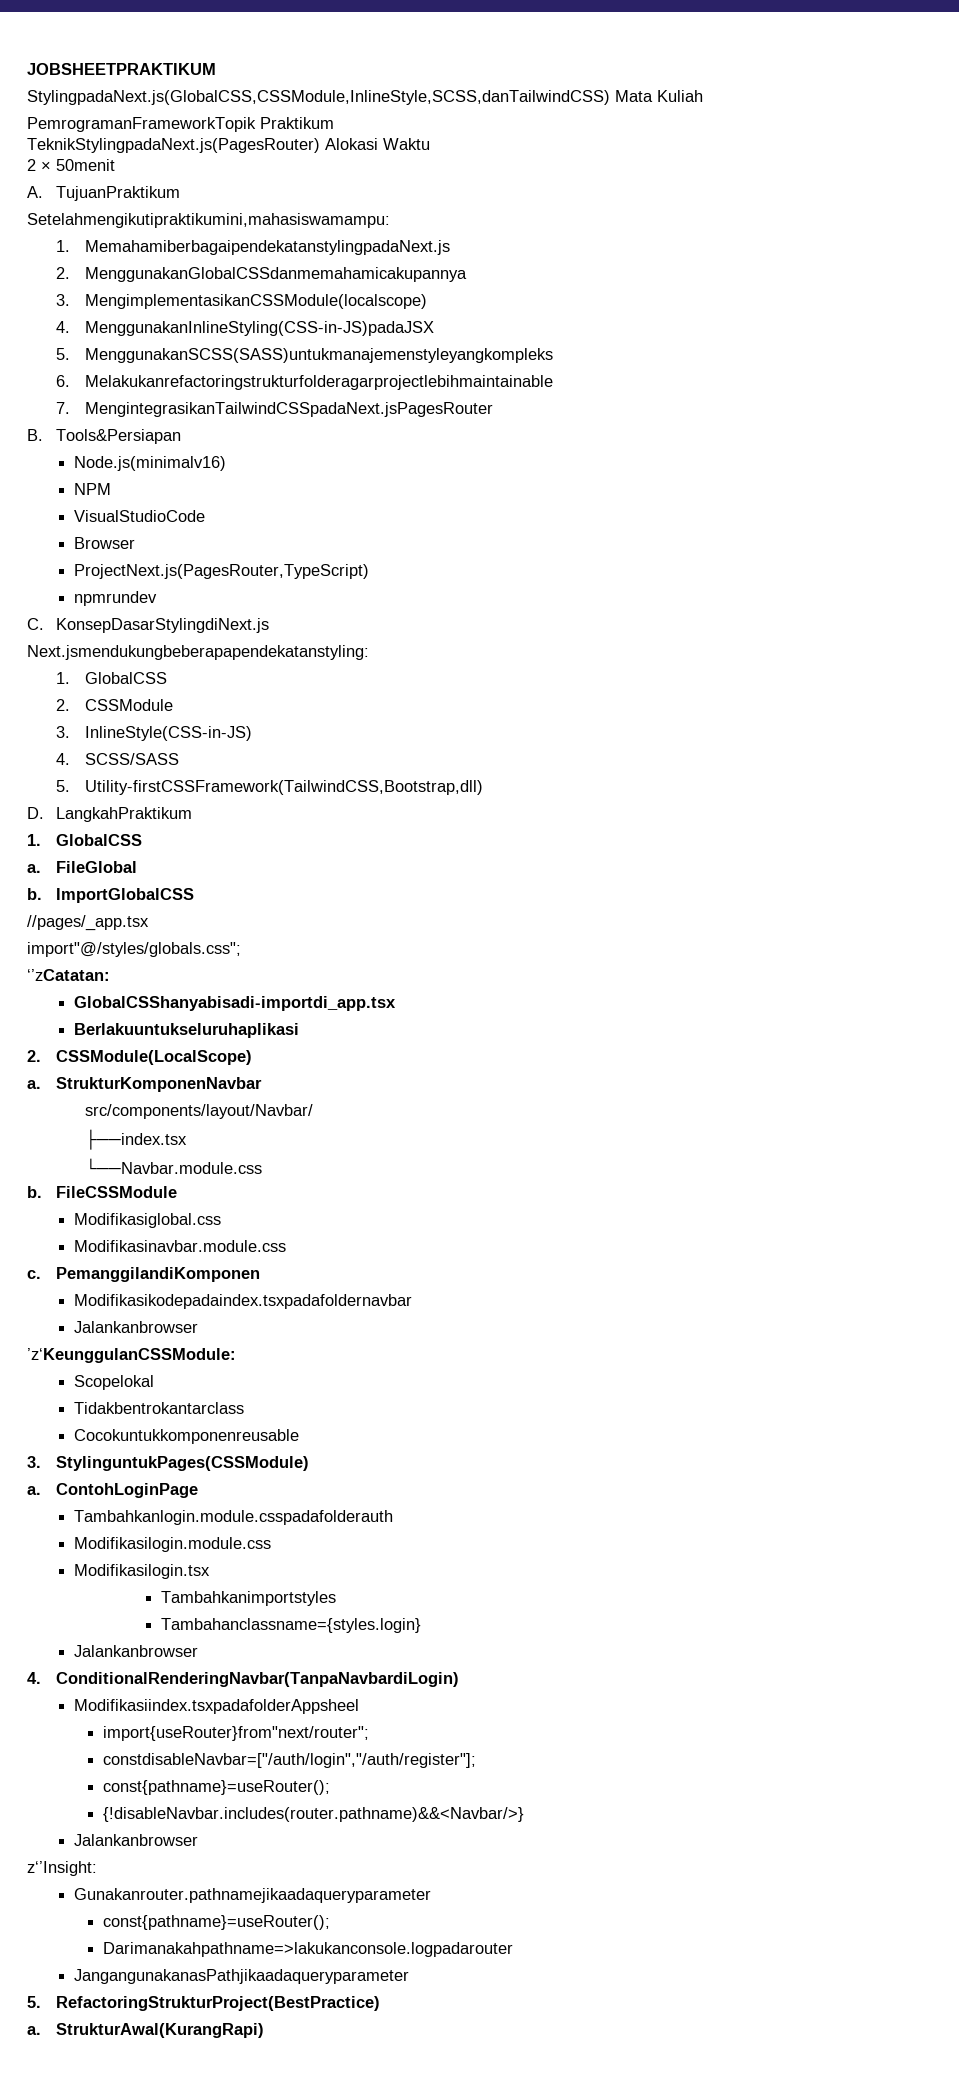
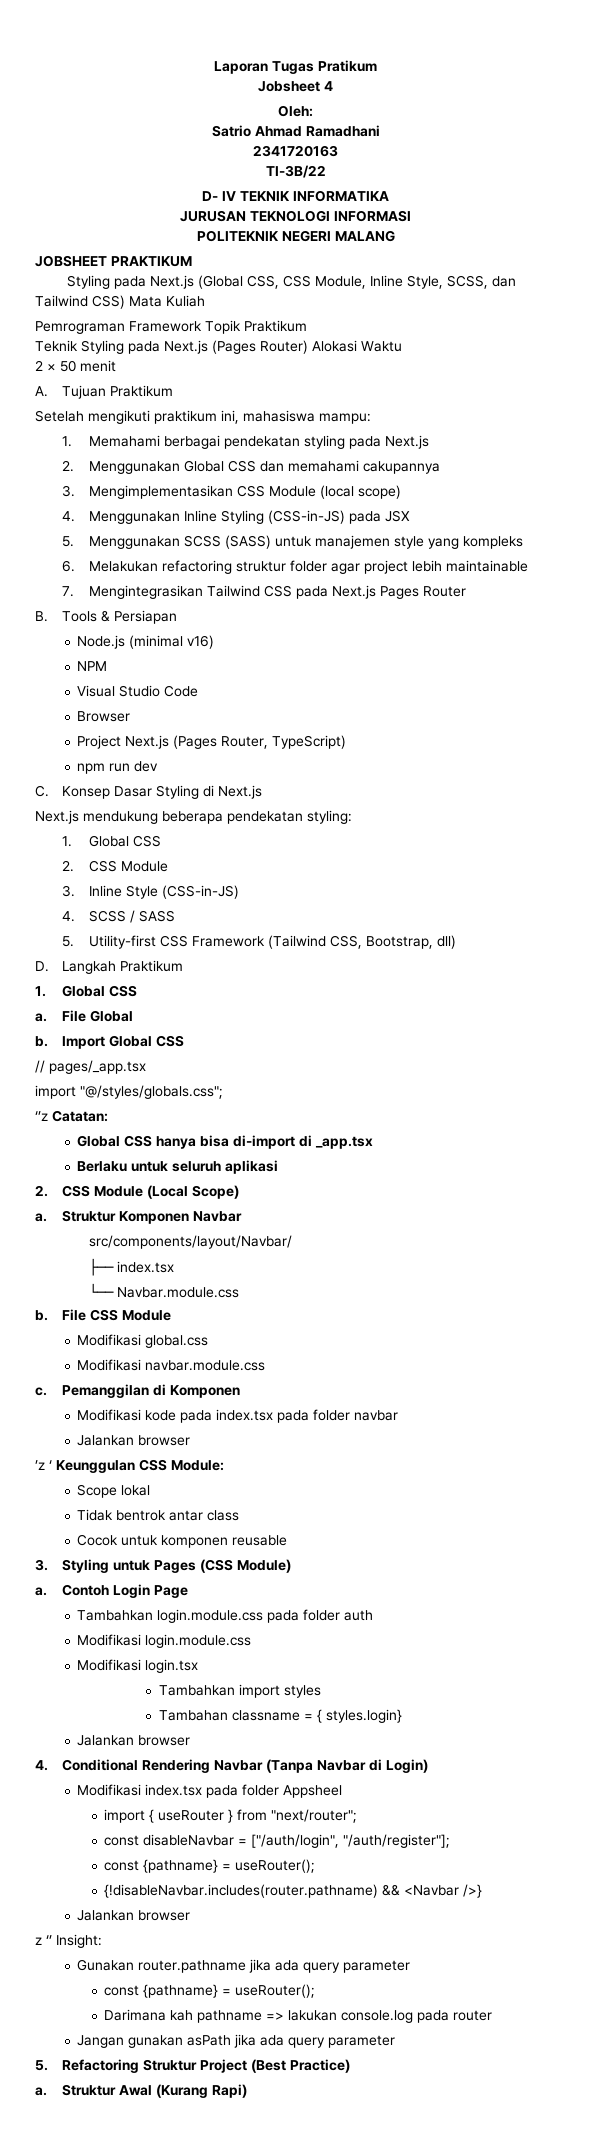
- JOBSHEETPRAKTIKUM
- StylingpadaNext.js(GlobalCSS,CSSModule,InlineStyle,SCSS,danTailwindCSS) Mata Kuliah
- PemrogramanFrameworkTopik Praktikum
- TeknikStylingpadaNext.js(PagesRouter) Alokasi Waktu
+ Laporan Tugas Pratikum
+ Jobsheet 4
+ Oleh:
+ Satrio Ahmad Ramadhani
+ 2341720163
+ TI-3B/22
+ D- IV TEKNIK INFORMATIKA
+ JURUSAN TEKNOLOGI INFORMASI
+ POLITEKNIK NEGERI MALANG
+ JOBSHEET PRAKTIKUM
+ Styling pada Next.js (Global CSS, CSS Module, Inline Style, SCSS, dan Tailwind CSS) Mata Kuliah
+ Pemrograman Framework Topik Praktikum
+ Teknik Styling pada Next.js (Pages Router) Alokasi Waktu
- 2 × 50menit
+ 2 × 50 menit
- A. TujuanPraktikum
- Setelahmengikutipraktikumini,mahasiswamampu:
- 1. MemahamiberbagaipendekatanstylingpadaNext.js
- 2. MenggunakanGlobalCSSdanmemahamicakupannya
- 3. MengimplementasikanCSSModule(localscope)
- 4. MenggunakanInlineStyling(CSS-in-JS)padaJSX
- 5. MenggunakanSCSS(SASS)untukmanajemenstyleyangkompleks
- 6. Melakukanrefactoringstrukturfolderagarprojectlebihmaintainable
- 7. MengintegrasikanTailwindCSSpadaNext.jsPagesRouter
- B. Tools&Persiapan
- Node.js(minimalv16)
+ A. Tujuan Praktikum
+ Setelah mengikuti praktikum ini, mahasiswa mampu:
+ 1. Memahami berbagai pendekatan styling pada Next.js
+ 2. Menggunakan Global CSS dan memahami cakupannya
+ 3. Mengimplementasikan CSS Module (local scope)
+ 4. Menggunakan Inline Styling (CSS-in-JS) pada JSX
+ 5. Menggunakan SCSS (SASS) untuk manajemen style yang kompleks
+ 6. Melakukan refactoring struktur folder agar project lebih maintainable
+ 7. Mengintegrasikan Tailwind CSS pada Next.js Pages Router
+ B. Tools & Persiapan
+ Node.js (minimal v16)
  NPM
- VisualStudioCode
+ Visual Studio Code
  Browser
- ProjectNext.js(PagesRouter,TypeScript)
- npmrundev
- C. KonsepDasarStylingdiNext.js
- Next.jsmendukungbeberapapendekatanstyling:
- 1. GlobalCSS
- 2. CSSModule
- 3. InlineStyle(CSS-in-JS)
- 4. SCSS/SASS
- 5. Utility-firstCSSFramework(TailwindCSS,Bootstrap,dll)
+ Project Next.js (Pages Router, TypeScript)
+ npm run dev
+ C. Konsep Dasar Styling di Next.js
+ Next.js mendukung beberapa pendekatan styling:
+ 1. Global CSS
+ 2. CSS Module
+ 3. Inline Style (CSS-in-JS)
+ 4. SCSS / SASS
+ 5. Utility-first CSS Framework (Tailwind CSS, Bootstrap, dll)
- D. LangkahPraktikum
- 1. GlobalCSS
- a. FileGlobal
- b. ImportGlobalCSS
- //pages/_app.tsx
- import"@/styles/globals.css";
- ‘’zCatatan:
- GlobalCSShanyabisadi-importdi_app.tsx
- Berlakuuntukseluruhaplikasi
- 2. CSSModule(LocalScope)
- a. StrukturKomponenNavbar
+ D. Langkah Praktikum
+ 1. Global CSS
+ a. File Global
+ b. Import Global CSS
+ // pages/_app.tsx
+ import "@/styles/globals.css";
+ ‘’z Catatan:
+ Global CSS hanya bisa di-import di _app.tsx
+ Berlaku untuk seluruh aplikasi
+ 2. CSS Module (Local Scope)
+ a. Struktur Komponen Navbar
  src/components/layout/Navbar/
- ├──index.tsx
- └──Navbar.module.css
- b. FileCSSModule
- Modifikasiglobal.css
- Modifikasinavbar.module.css
- c. PemanggilandiKomponen
- Modifikasikodepadaindex.tsxpadafoldernavbar
- Jalankanbrowser
- ’z‘KeunggulanCSSModule:
- Scopelokal
- Tidakbentrokantarclass
- Cocokuntukkomponenreusable
- 3. StylinguntukPages(CSSModule)
- a. ContohLoginPage
- Tambahkanlogin.module.csspadafolderauth
- Modifikasilogin.module.css
- Modifikasilogin.tsx
- Tambahkanimportstyles
- Tambahanclassname={styles.login}
- Jalankanbrowser
- 4. ConditionalRenderingNavbar(TanpaNavbardiLogin)
- Modifikasiindex.tsxpadafolderAppsheel
- import{useRouter}from"next/router";
- constdisableNavbar=["/auth/login","/auth/register"];
- const{pathname}=useRouter();
- {!disableNavbar.includes(router.pathname)&&<Navbar/>}
- Jalankanbrowser
- z‘’Insight:
- Gunakanrouter.pathnamejikaadaqueryparameter
- const{pathname}=useRouter();
- Darimanakahpathname=>lakukanconsole.logpadarouter
- JangangunakanasPathjikaadaqueryparameter
- 5. RefactoringStrukturProject(BestPractice)
- a. StrukturAwal(KurangRapi)
+ ├── index.tsx
+ └── Navbar.module.css
+ b. File CSS Module
+ Modifikasi global.css
+ Modifikasi navbar.module.css
+ c. Pemanggilan di Komponen
+ Modifikasi kode pada index.tsx pada folder navbar
+ Jalankan browser
+ ’z ‘ Keunggulan CSS Module:
+ Scope lokal
+ Tidak bentrok antar class
+ Cocok untuk komponen reusable
+ 3. Styling untuk Pages (CSS Module)
+ a. Contoh Login Page
+ Tambahkan login.module.css pada folder auth
+ Modifikasi login.module.css
+ Modifikasi login.tsx
+ Tambahkan import styles
+ Tambahan classname = { styles.login}
+ Jalankan browser
+ 4. Conditional Rendering Navbar (Tanpa Navbar di Login)
+ Modifikasi index.tsx pada folder Appsheel
+ import { useRouter } from "next/router";
+ const disableNavbar = ["/auth/login", "/auth/register"];
+ const {pathname} = useRouter();
+ {!disableNavbar.includes(router.pathname) && <Navbar />}
+ Jalankan browser
+ z ‘’ Insight:
+ Gunakan router.pathname jika ada query parameter
+ const {pathname} = useRouter();
+ Darimana kah pathname => lakukan console.log pada router
+ Jangan gunakan asPath jika ada query parameter
+ 5. Refactoring Struktur Project (Best Practice)
+ a. Struktur Awal (Kurang Rapi)

